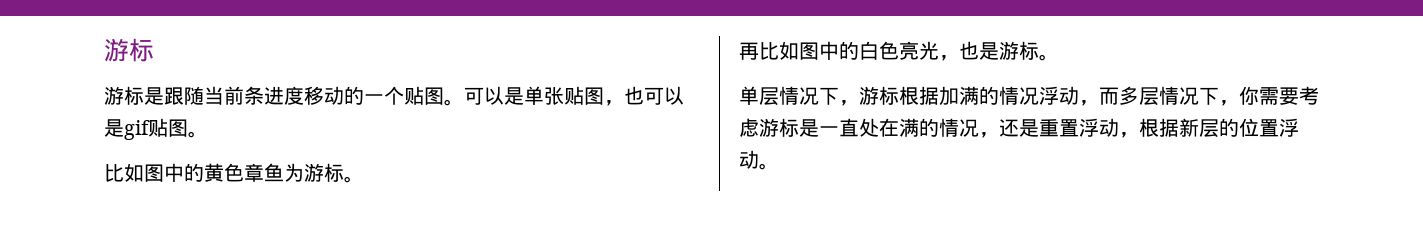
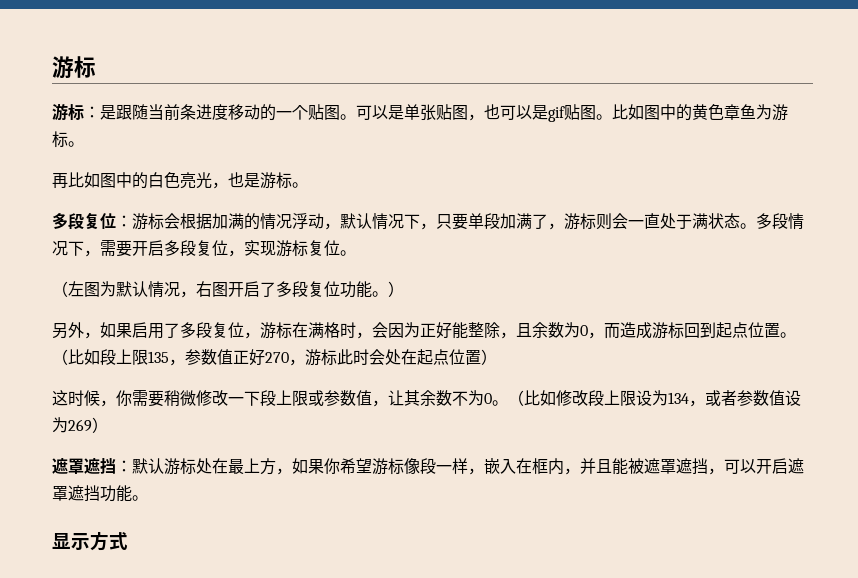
- 游标是跟随当前条进度移动的一个贴图。
+ 游标：是跟随当前条进度移动的一个贴图。
- 可以是单张贴图，也可以是gif贴图。
- 比如图中的黄色章鱼为游标。
+ 可以是单张贴图，也可以是gif贴图。比如图中的黄色章鱼为游标。
- 单层情况下，游标根据加满的情况浮动，而多层情况下，你需要考虑游标是一直处在满的情况，还是重置浮动，根据新层的位置浮动。
+ 多段复位：游标会根据加满的情况浮动，默认情况下，只要单段加满了，游标则会一直处于满状态。多段情况下，需要开启多段复位，实现游标复位。
+ （左图为默认情况，右图开启了多段复位功能。）
+ 另外，如果启用了多段复位，游标在满格时，会因为正好能整除，且余数为0，而造成游标回到起点位置。（比如段上限135，参数值正好270，游标此时会处在起点位置）
+ 这时候，你需要稍微修改一下段上限或参数值，让其余数不为0。（比如修改段上限设为134，或者参数值设为269）
+ 遮罩遮挡：默认游标处在最上方，如果你希望游标像段一样，嵌入在框内，并且能被遮罩遮挡，可以开启遮罩遮挡功能。
+ 显示方式

